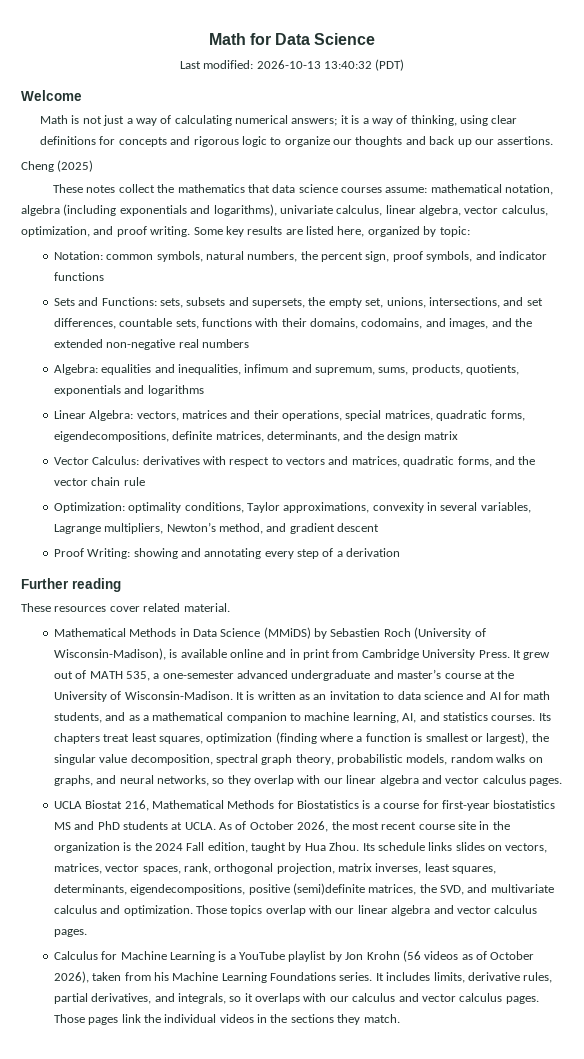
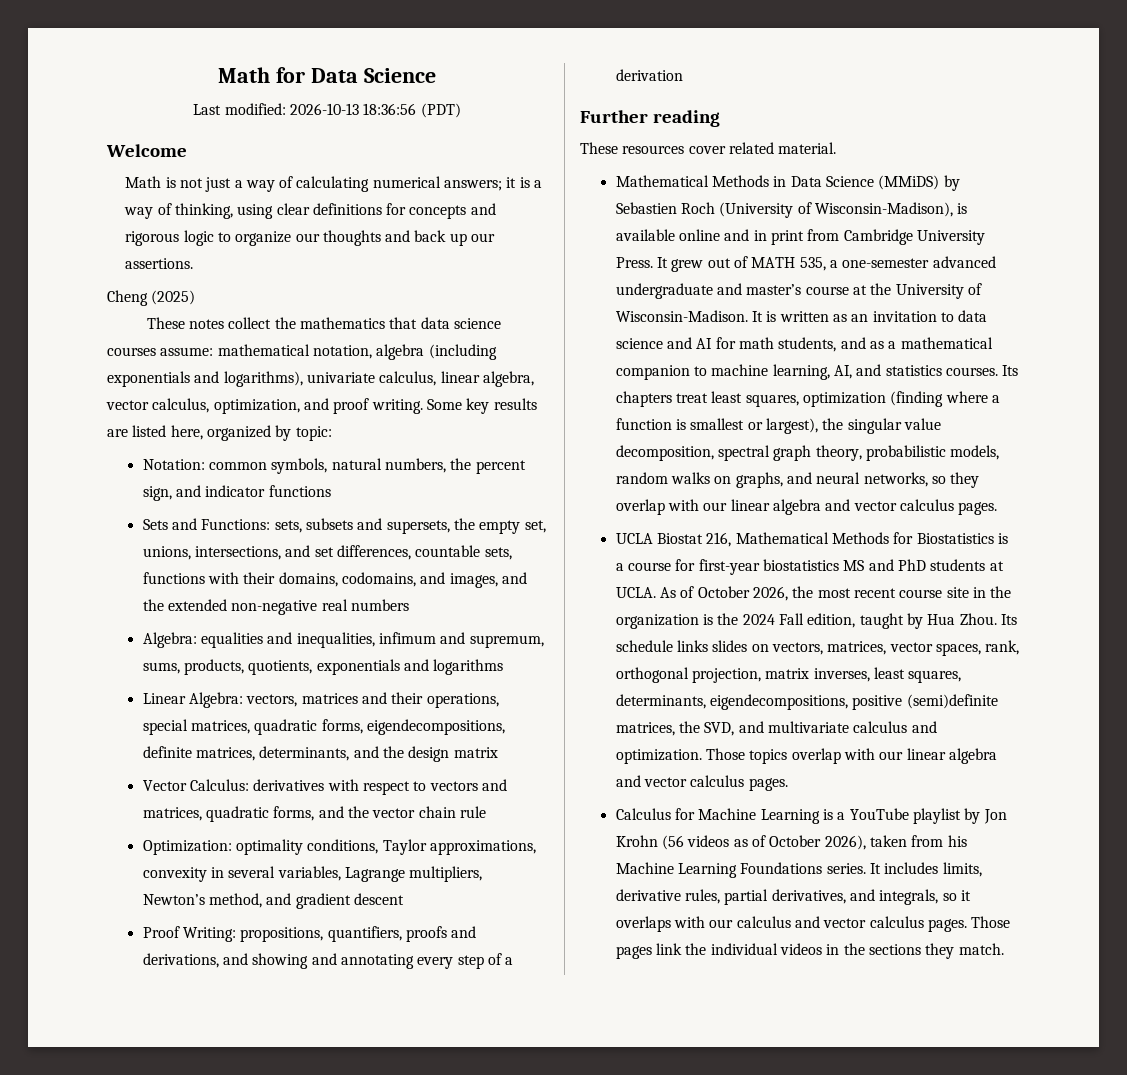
- Last modified: 2026-10-13 13:40:32 (PDT)
+ Last modified: 2026-10-13 18:36:56 (PDT)
- Notation: common symbols, natural numbers, the percent sign, proof symbols, and indicator functions
+ Notation: common symbols, natural numbers, the percent sign, and indicator functions
- Proof Writing: showing and annotating every step of a derivation
+ Proof Writing: propositions, quantifiers, proofs and derivations, and showing and annotating every step of a derivation

